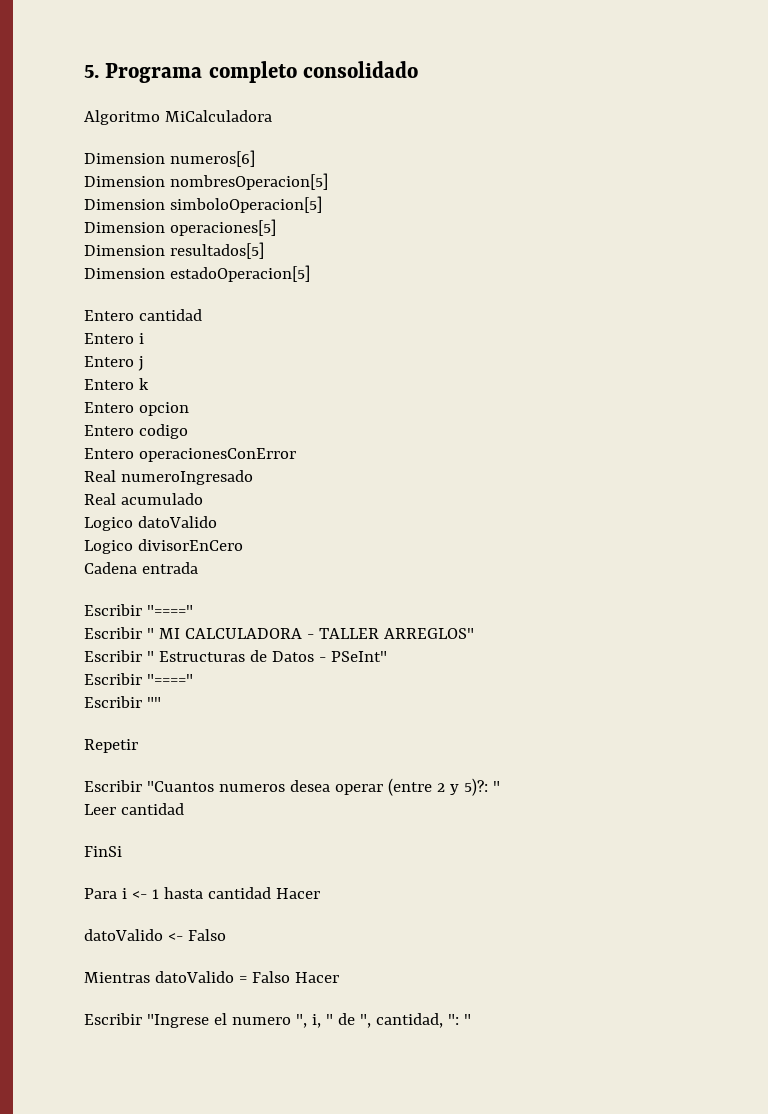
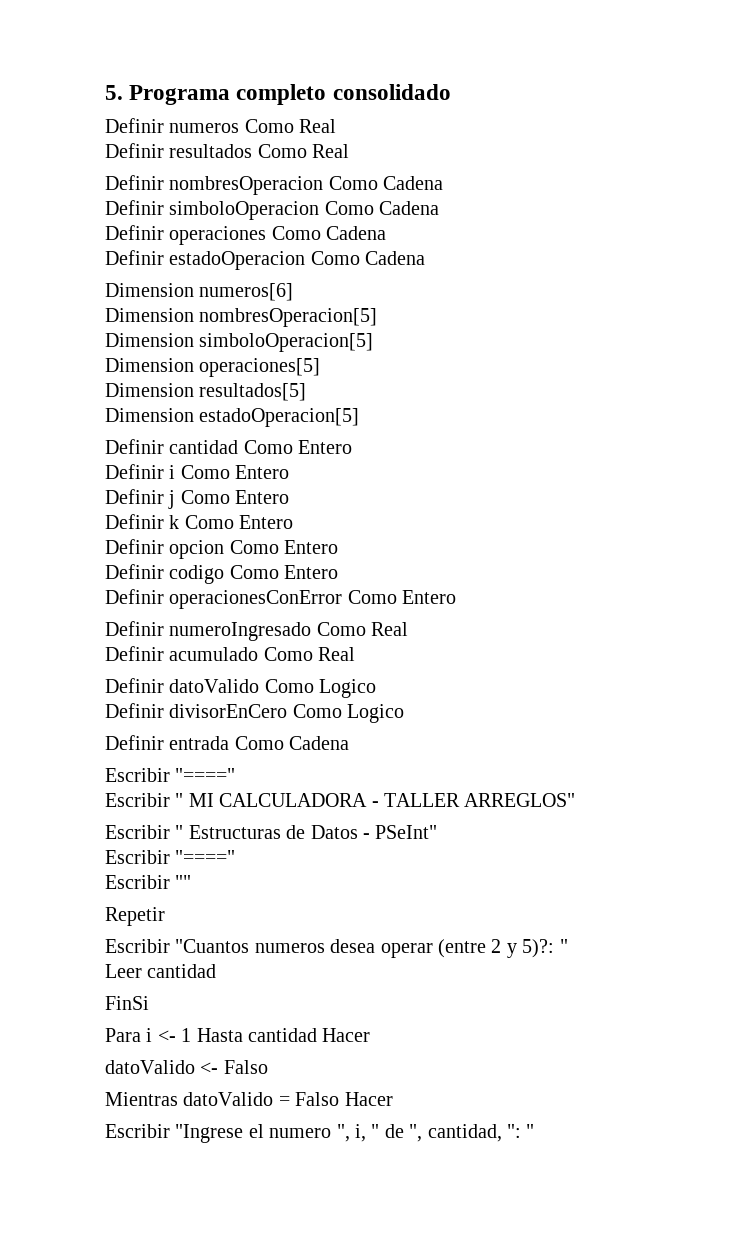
- Algoritmo MiCalculadora
+ Definir numeros Como Real
+ Definir resultados Como Real
+ Definir nombresOperacion Como Cadena
+ Definir simboloOperacion Como Cadena
+ Definir operaciones Como Cadena
+ Definir estadoOperacion Como Cadena
- Entero cantidad
- Entero i
- Entero j
- Entero k
- Entero opcion
- Entero codigo
- Entero operacionesConError
- Real numeroIngresado
- Real acumulado
- Logico datoValido
- Logico divisorEnCero
- Cadena entrada
+ Definir cantidad Como Entero
+ Definir i Como Entero
+ Definir j Como Entero
+ Definir k Como Entero
+ Definir opcion Como Entero
+ Definir codigo Como Entero
+ Definir operacionesConError Como Entero
+ Definir numeroIngresado Como Real
+ Definir acumulado Como Real
+ Definir datoValido Como Logico
+ Definir divisorEnCero Como Logico
+ Definir entrada Como Cadena
- Para i <- 1 hasta cantidad Hacer
+ Para i <- 1 Hasta cantidad Hacer

